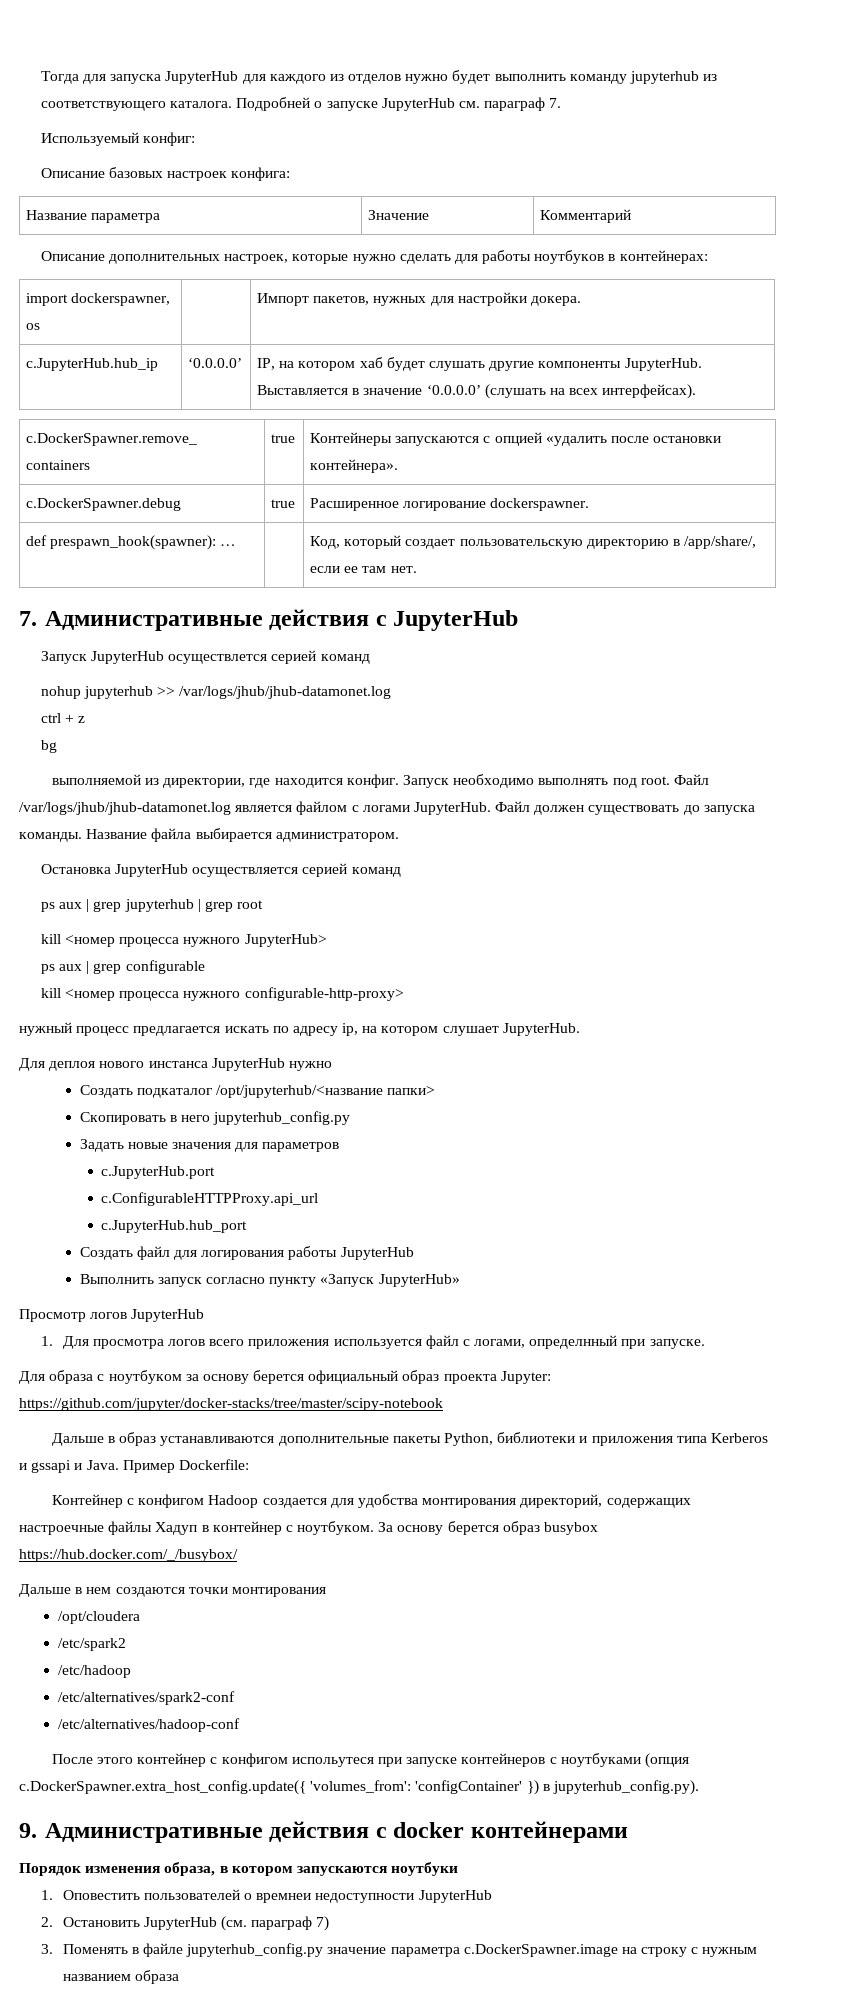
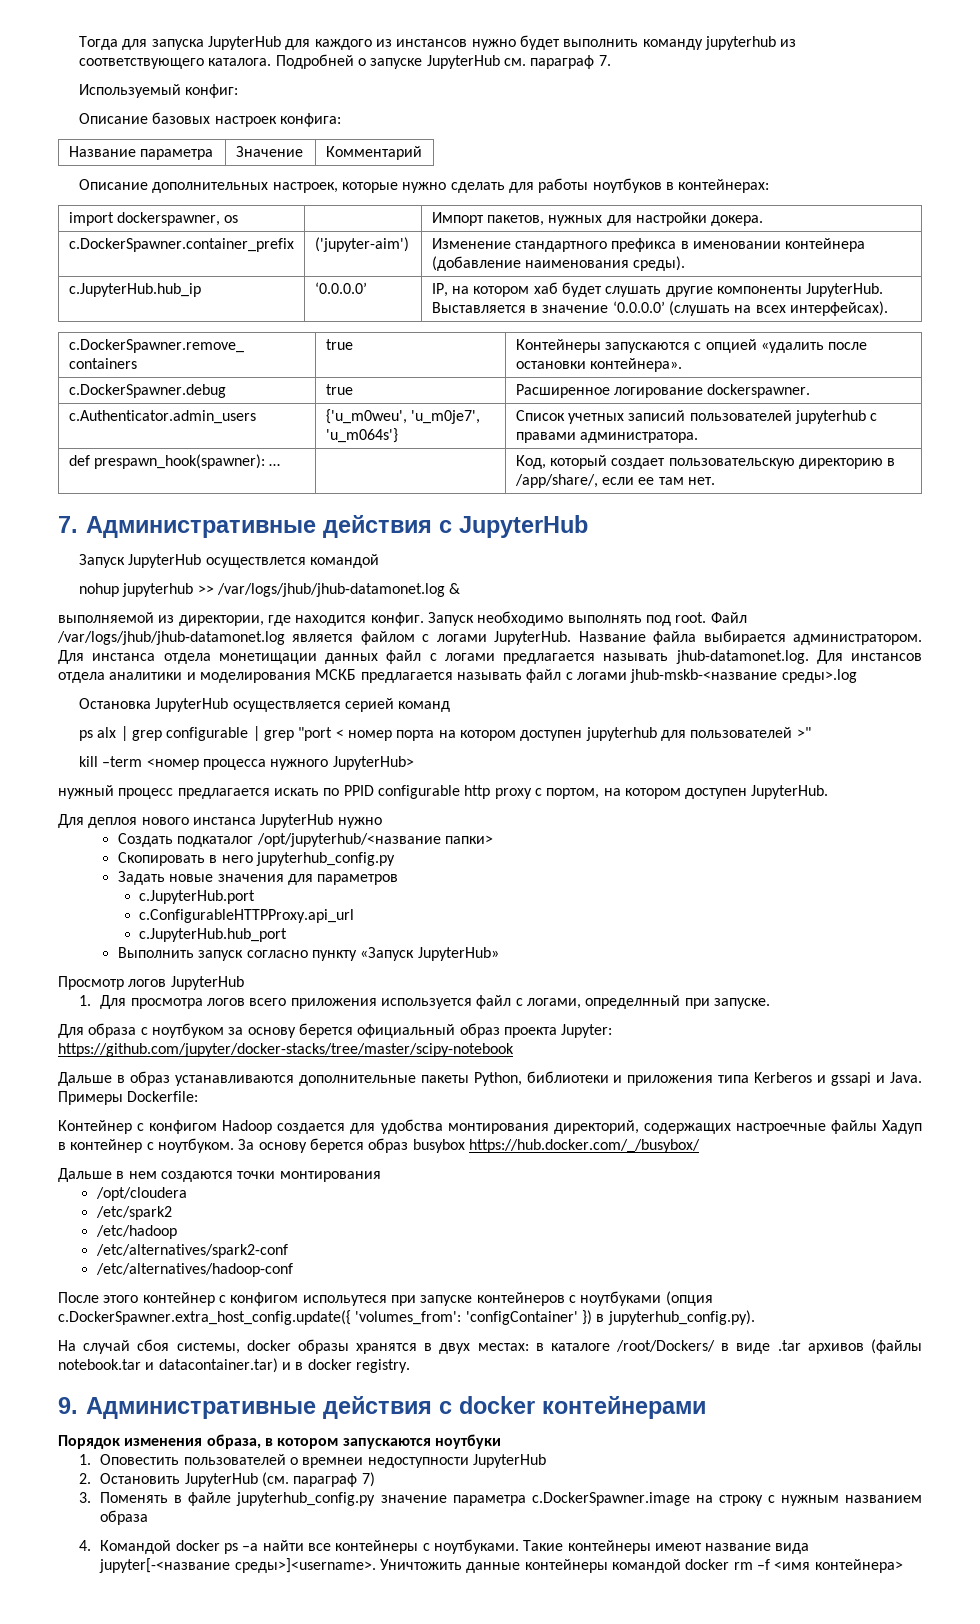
- Тогда для запуска JupyterHub для каждого из отделов нужно будет выполнить команду jupyterhub из соответствующего каталога.
+ Тогда для запуска JupyterHub для каждого из инстансов нужно будет выполнить команду jupyterhub из соответствующего каталога.
+ c.DockerSpawner.container_prefix | ('jupyter-aim') | Изменение стандартного префикса в именовании контейнера (добавление наименования среды).
+ c.Authenticator.admin_users | {'u_m0weu', 'u_m0je7', 'u_m064s'} | Список учетных записий пользователей jupyterhub с правами администратора.
- Запуск JupyterHub осуществлется серией команд
+ Запуск JupyterHub осуществлется командой
- nohup jupyterhub >> /var/logs/jhub/jhub-datamonet.log
- ctrl + z
- bg
+ nohup jupyterhub >> /var/logs/jhub/jhub-datamonet.log &
- Файл должен существовать до запуска команды. Название файла выбирается администратором.
+ Название файла выбирается администратором. Для инстанса отдела монетищации данных файл с логами предлагается называть jhub-datamonet.log. Для инстансов отдела аналитики и моделирования МСКБ предлагается называть файл с логами jhub-mskb-<название среды>.log
- ps aux | grep jupyterhub | grep root
- kill <номер процесса нужного JupyterHub>
+ ps alx | grep configurable | grep "port < номер порта на котором доступен jupyterhub для пользователей >"
+ kill –term <номер процесса нужного JupyterHub>
- ps aux | grep configurable
- kill <номер процесса нужного configurable-http-proxy>
- нужный процесс предлагается искать по адресу ip, на котором слушает JupyterHub.
+ нужный процесс предлагается искать по PPID configurable http proxy с портом, на котором доступен JupyterHub.
- Создать файл для логирования работы JupyterHub
- Пример Dockerfile:
+ Примеры Dockerfile:
+ На случай сбоя системы, docker образы хранятся в двух местах: в каталоге /root/Dockers/ в виде .tar архивов (файлы notebook.tar и datacontainer.tar) и в docker registry.
+ 4. Командой docker ps –а найти все контейнеры с ноутбуками. Такие контейнеры имеют название вида jupyter[-<название среды>]<username>. Уничтожить данные контейнеры командой docker rm –f <имя контейнера>

